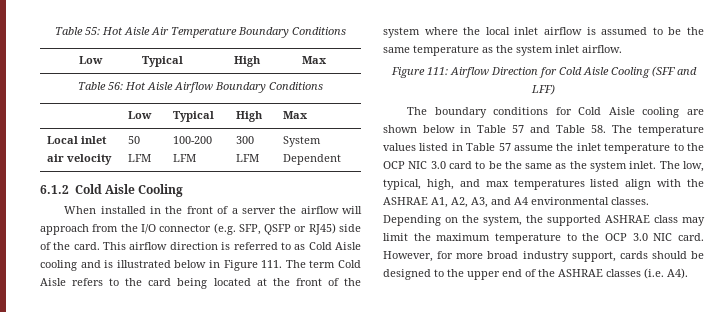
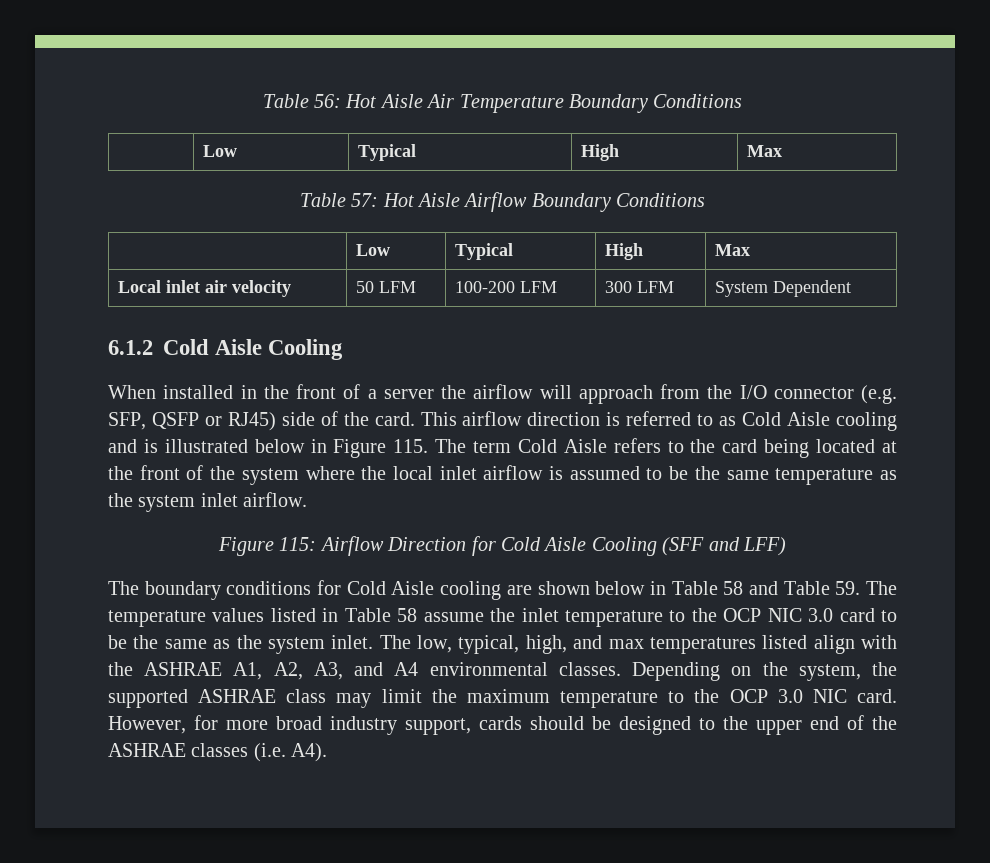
- Table 55: Hot Aisle Air Temperature Boundary Conditions
+ Table 56: Hot Aisle Air Temperature Boundary Conditions
- Table 56: Hot Aisle Airflow Boundary Conditions
+ Table 57: Hot Aisle Airflow Boundary Conditions
- This airflow direction is referred to as Cold Aisle cooling and is illustrated below in Figure 111. The term Cold Aisle refers to the card being located at the front of the system where the local inlet airflow is assumed to be the same temperature as the system inlet airflow.
+ This airflow direction is referred to as Cold Aisle cooling and is illustrated below in Figure 115. The term Cold Aisle refers to the card being located at the front of the system where the local inlet airflow is assumed to be the same temperature as the system inlet airflow.
- Figure 111: Airflow Direction for Cold Aisle Cooling (SFF and LFF)
+ Figure 115: Airflow Direction for Cold Aisle Cooling (SFF and LFF)
- The boundary conditions for Cold Aisle cooling are shown below in Table 57 and Table 58. The temperature values listed in Table 57 assume the inlet temperature to the OCP NIC 3.0 card to be the same as the system inlet.
+ The boundary conditions for Cold Aisle cooling are shown below in Table 58 and Table 59. The temperature values listed in Table 58 assume the inlet temperature to the OCP NIC 3.0 card to be the same as the system inlet.

